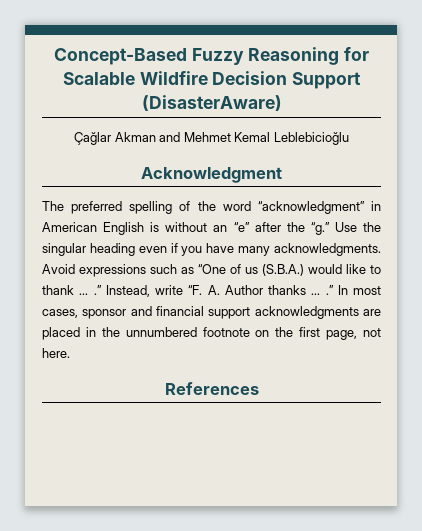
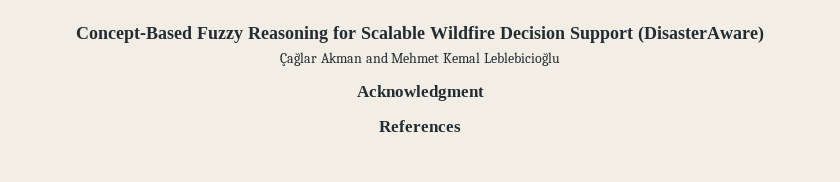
- The preferred spelling of the word “acknowledgment” in American English is without an “e” after the “g.” Use the singular heading even if you have many acknowledgments. Avoid expressions such as “One of us (S.B.A.) would like to thank ... .” Instead, write “F. A. Author thanks ... .” In most cases, sponsor and financial support acknowledgments are placed in the unnumbered footnote on the first page, not here.

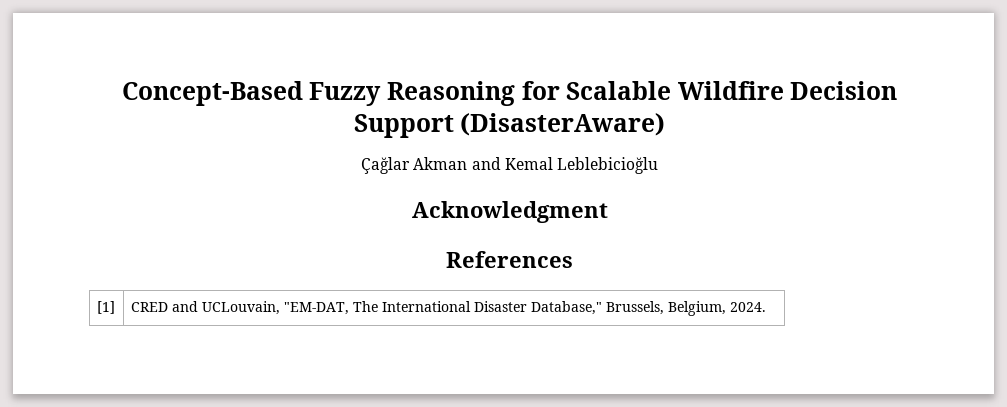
- Çağlar Akman and Mehmet Kemal Leblebicioğlu
+ Çağlar Akman and Kemal Leblebicioğlu
+ [1] | CRED and UCLouvain, "EM-DAT, The International Disaster Database," Brussels, Belgium, 2024.

